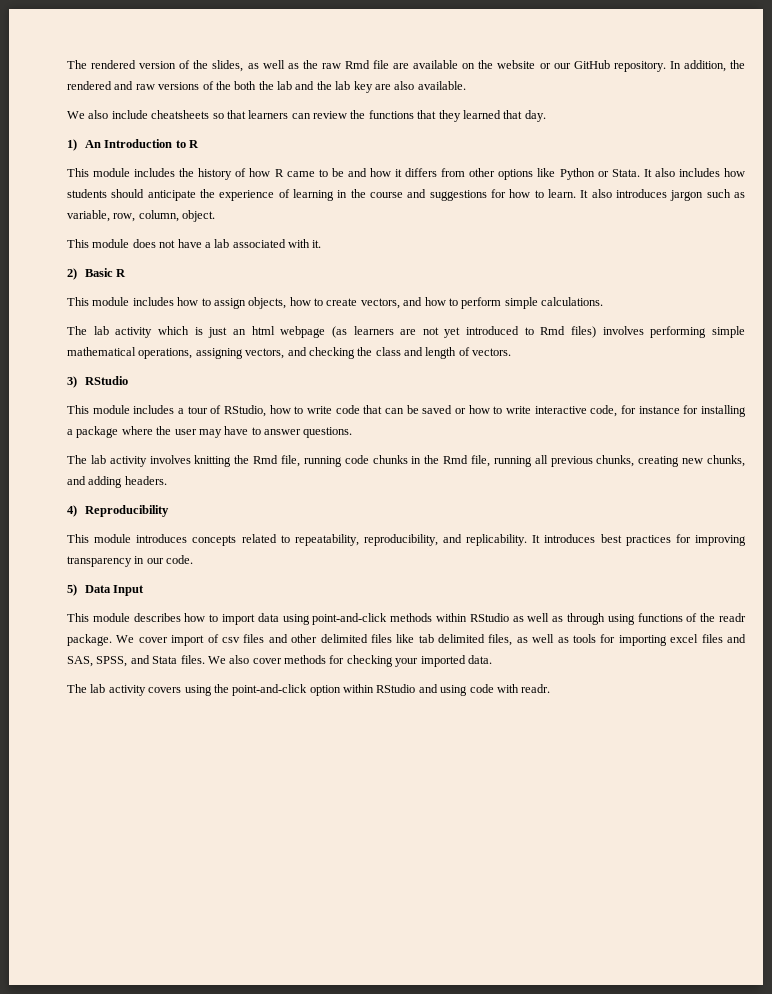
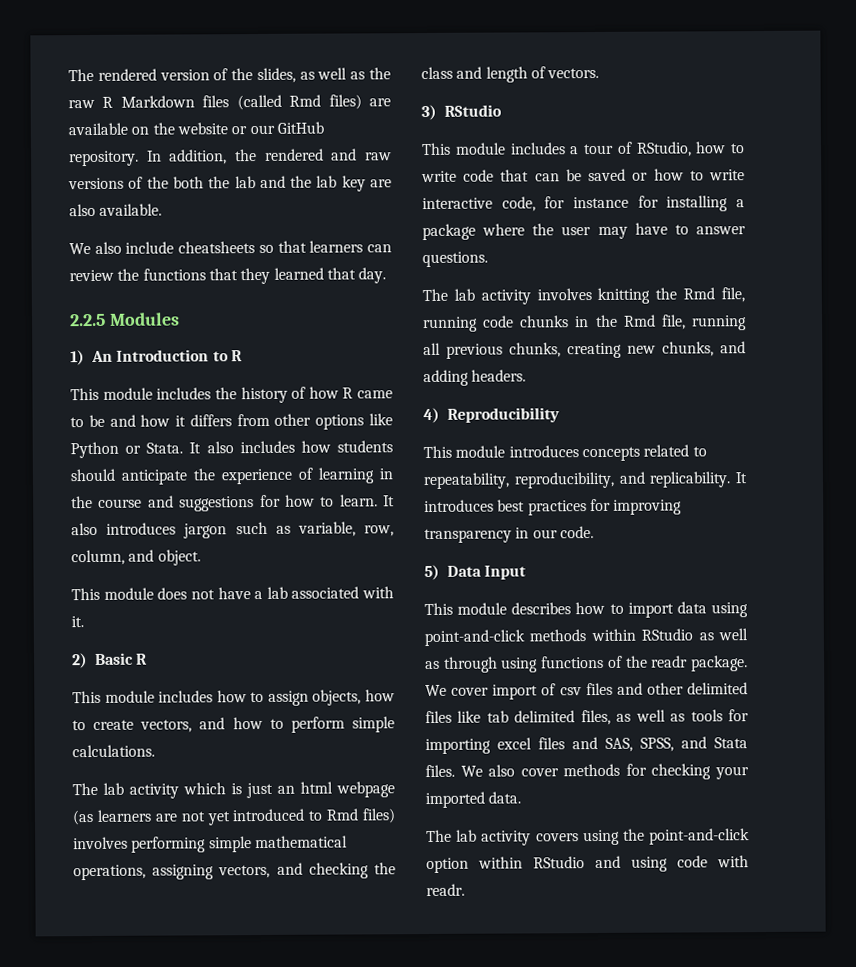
- The rendered version of the slides, as well as the raw Rmd file are available on the website or our GitHub repository.
+ The rendered version of the slides, as well as the raw R Markdown files (called Rmd files) are available on the website or our GitHub repository.
+ 2.2.5 Modules
- It also introduces jargon such as variable, row, column, object.
+ It also introduces jargon such as variable, row, column, and object.

